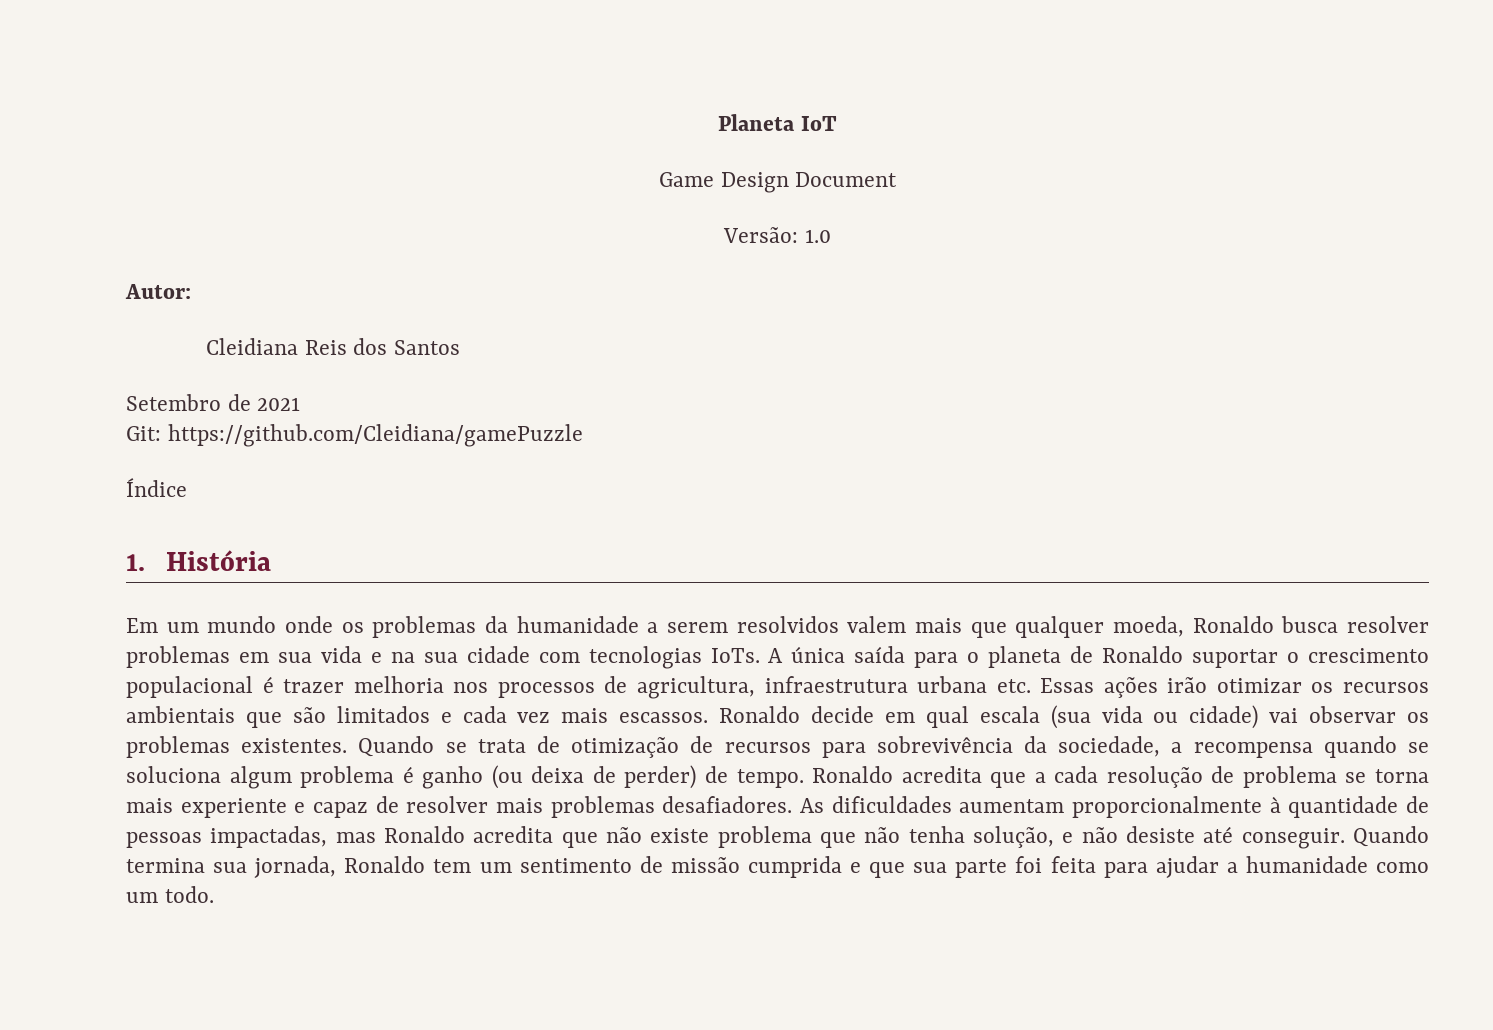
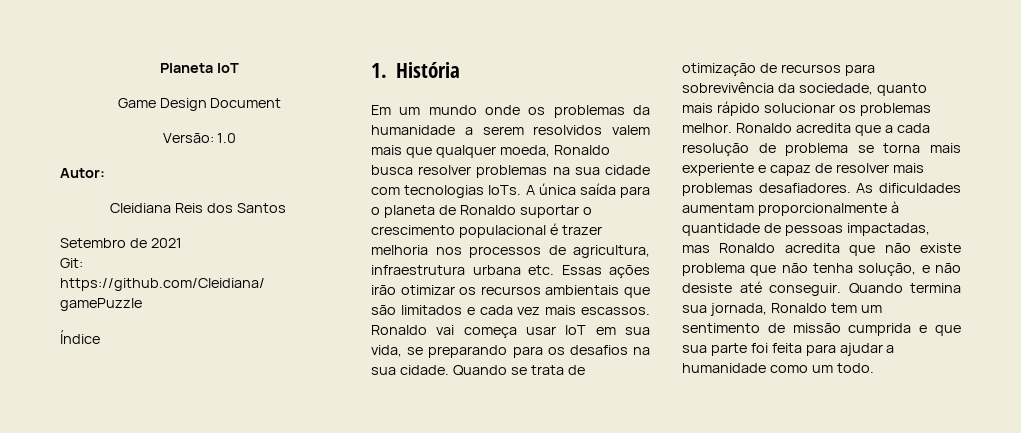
- Em um mundo onde os problemas da humanidade a serem resolvidos valem mais que qualquer moeda, Ronaldo busca resolver problemas em sua vida e na sua cidade com tecnologias IoTs.
+ Em um mundo onde os problemas da humanidade a serem resolvidos valem mais que qualquer moeda, Ronaldo busca resolver problemas na sua cidade com tecnologias IoTs.
- Ronaldo decide em qual escala (sua vida ou cidade) vai observar os problemas existentes.
+ Ronaldo vai começa usar IoT em sua vida, se preparando para os desafios na sua cidade.
- Quando se trata de otimização de recursos para sobrevivência da sociedade, a recompensa quando se soluciona algum problema é ganho (ou deixa de perder) de tempo.
+ Quando se trata de otimização de recursos para sobrevivência da sociedade, quanto mais rápido solucionar os problemas melhor.

